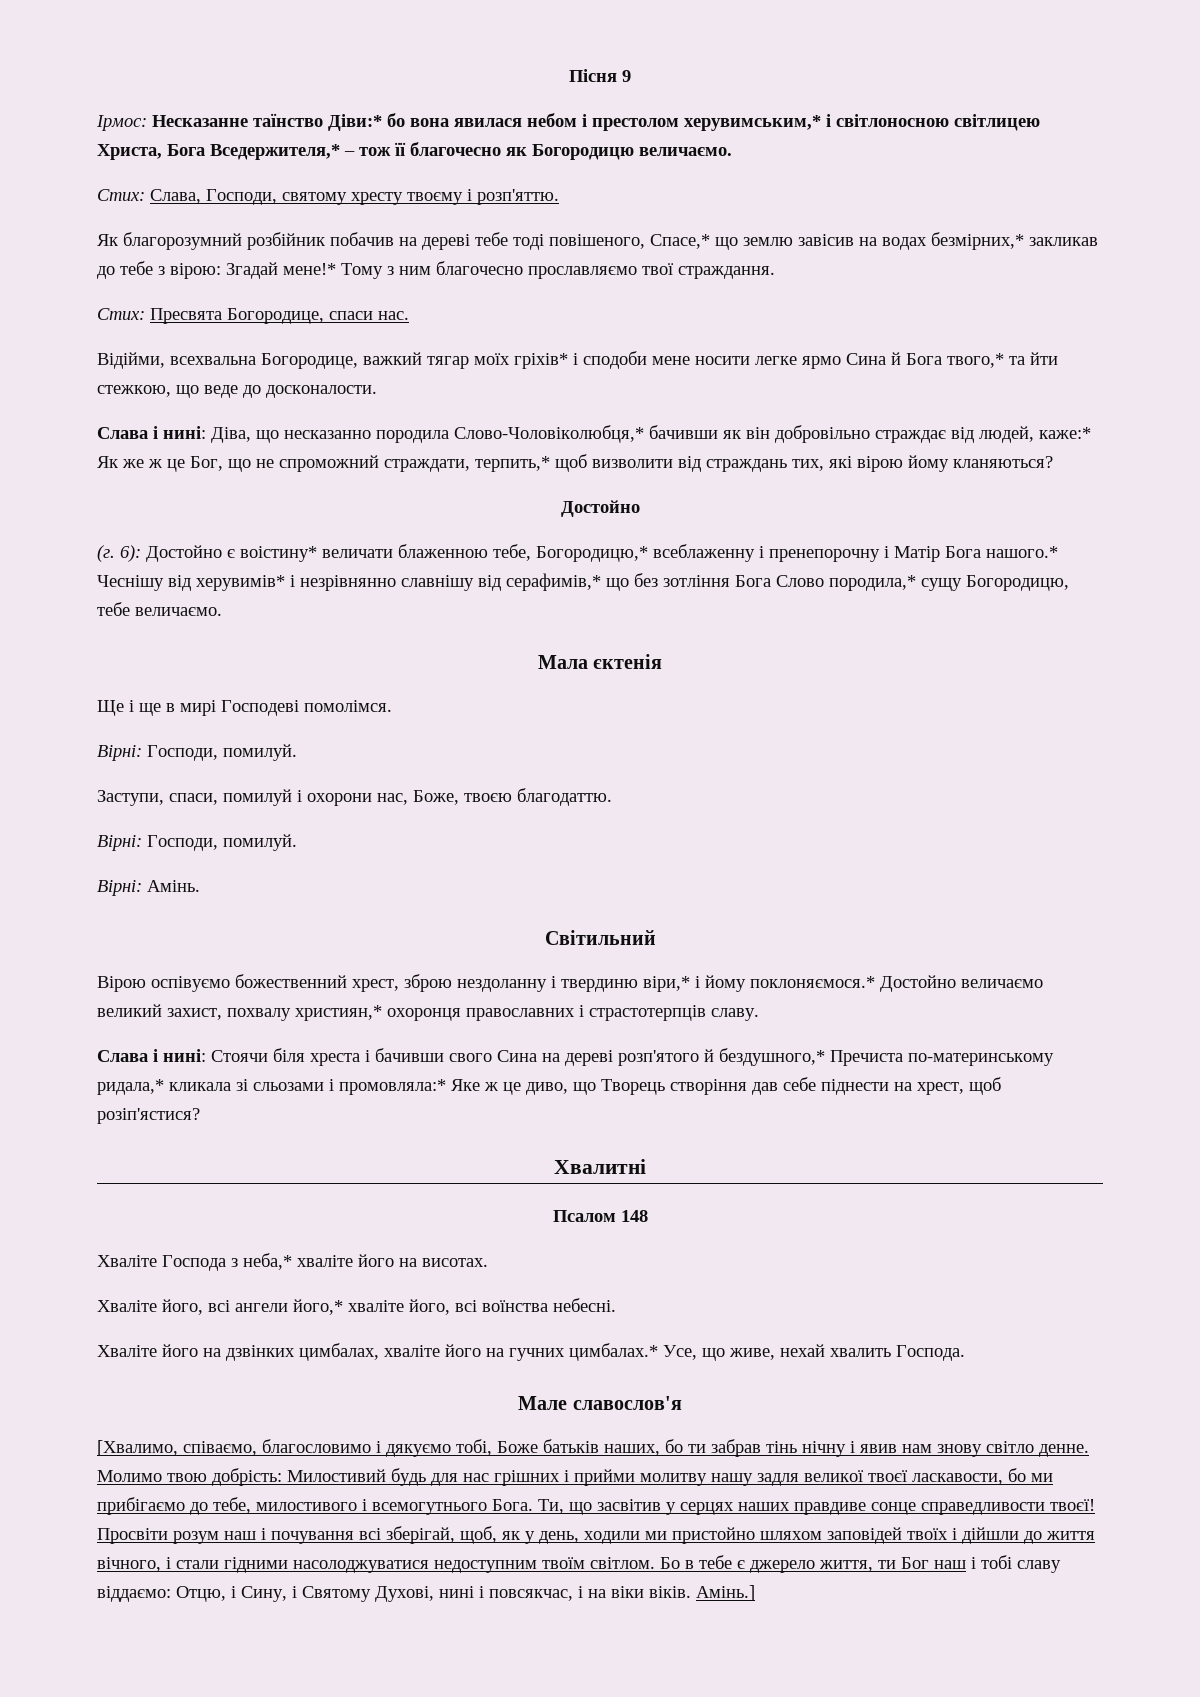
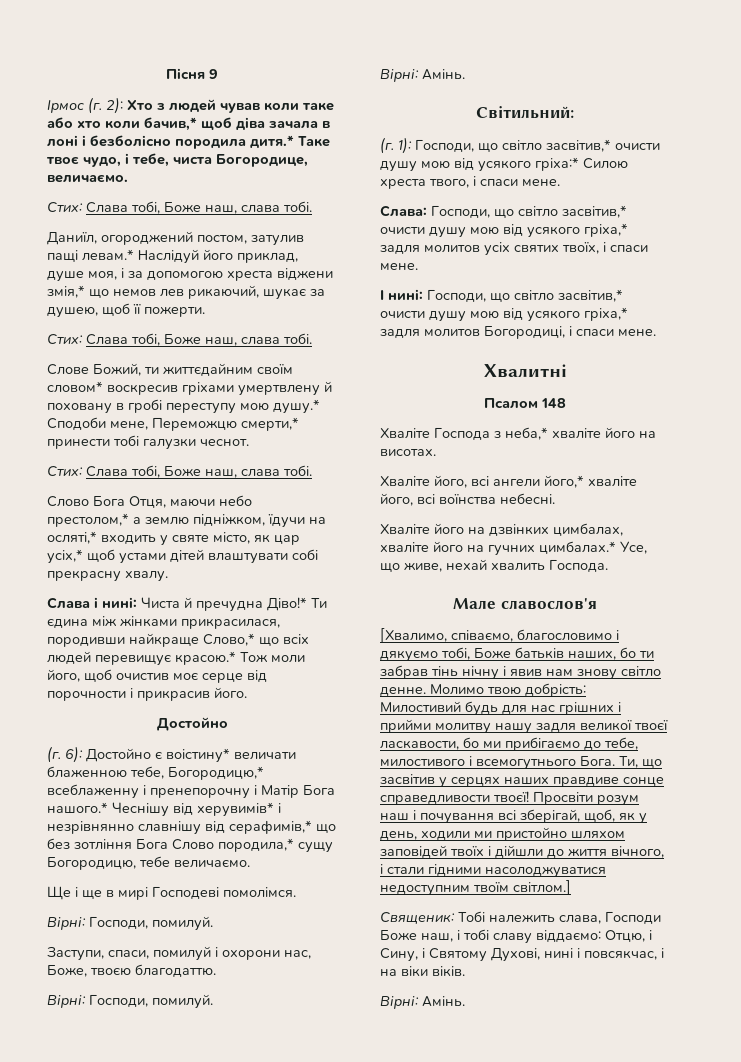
- Ірмос: Несказанне таїнство Діви:* бо вона явилася небом і престолом херувимським,* і світлоносною світлицею Христа, Бога Вседержителя,* – тож її благочесно як Богородицю величаємо.
- Стих: Слава, Господи, святому хресту твоєму і розп'яттю.
- Як благорозумний розбійник побачив на дереві тебе тоді повішеного, Спасе,* що землю завісив на водах безмірних,* закликав до тебе з вірою: Згадай мене!* Тому з ним благочесно прославляємо твої страждання.
- Стих: Пресвята Богородице, спаси нас.
- Відійми, всехвальна Богородице, важкий тягар моїх гріхів* і сподоби мене носити легке ярмо Сина й Бога твого,* та йти стежкою, що веде до досконалости.
- Слава і нині: Діва, що несказанно породила Слово-Чоловіколюбця,* бачивши як він добровільно страждає від людей, каже:* Як же ж це Бог, що не спроможний страждати, терпить,* щоб визволити від страждань тих, які вірою йому кланяються?
+ Ірмос (г. 2): Хто з людей чував коли таке або хто коли бачив,* щоб діва зачала в лоні і безболісно породила дитя.* Таке твоє чудо, і тебе, чиста Богородице, величаємо.
+ Стих: Слава тобі, Боже наш, слава тобі.
+ Даниїл, огороджений постом, затулив пащі левам.* Наслідуй його приклад, душе моя, і за допомогою хреста віджени змія,* що немов лев рикаючий, шукає за душею, щоб її пожерти.
+ Стих: Слава тобі, Боже наш, слава тобі.
+ Слове Божий, ти життєдайним своїм словом* воскресив гріхами умертвлену й поховану в гробі переступу мою душу.* Сподоби мене, Переможцю смерти,* принести тобі галузки чеснот.
+ Стих: Слава тобі, Боже наш, слава тобі.
+ Слово Бога Отця, маючи небо престолом,* а землю підніжком, їдучи на осляті,* входить у святе місто, як цар усіх,* щоб устами дітей влаштувати собі прекрасну хвалу.
+ Слава і нині: Чиста й пречудна Діво!* Ти єдина між жінками прикрасилася, породивши найкраще Слово,* що всіх людей перевищує красою.* Тож моли його, щоб очистив моє серце від порочности і прикрасив його.
- Мала єктенія
- Світильний
- Вірою оспівуємо божественний хрест, зброю нездоланну і твердиню віри,* і йому поклоняємося.* Достойно величаємо великий захист, похвалу християн,* охоронця православних і страстотерпців славу.
- Слава і нині: Стоячи біля хреста і бачивши свого Сина на дереві розп'ятого й бездушного,* Пречиста по-материнському ридала,* кликала зі сльозами і промовляла:* Яке ж це диво, що Творець створіння дав себе піднести на хрест, щоб розіп'ястися?
+ Світильний:
+ (г. 1): Господи, що світло засвітив,* очисти душу мою від усякого гріха:* Силою хреста твого, і спаси мене.
+ Слава: Господи, що світло засвітив,* очисти душу мою від усякого гріха,* задля молитов усіх святих твоїх, і спаси мене.
+ І нині: Господи, що світло засвітив,* очисти душу мою від усякого гріха,* задля молитов Богородиці, і спаси мене.
- Просвіти розум наш і почування всі зберігай, щоб, як у день, ходили ми пристойно шляхом заповідей твоїх і дійшли до життя вічного, і стали гідними насолоджуватися недоступним твоїм світлом. Бо в тебе є джерело життя, ти Бог наш і тобі славу віддаємо: Отцю, і Сину, і Святому Духові, нині і повсякчас, і на віки віків. Амінь.]
+ Просвіти розум наш і почування всі зберігай, щоб, як у день, ходили ми пристойно шляхом заповідей твоїх і дійшли до життя вічного, і стали гідними насолоджуватися недоступним твоїм світлом.]
+ Священик: Тобі належить слава, Господи Боже наш, і тобі славу віддаємо: Отцю, і Сину, і Святому Духові, нині і повсякчас, і на віки віків.
+ Вірні: Амінь.

